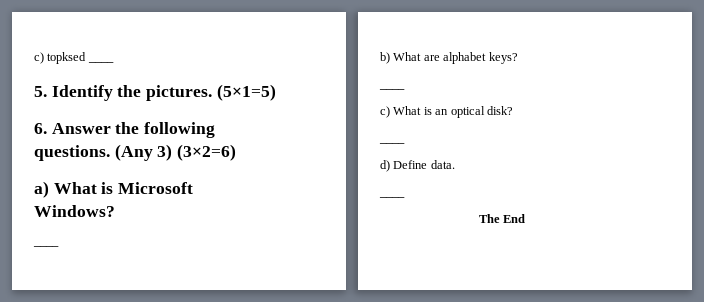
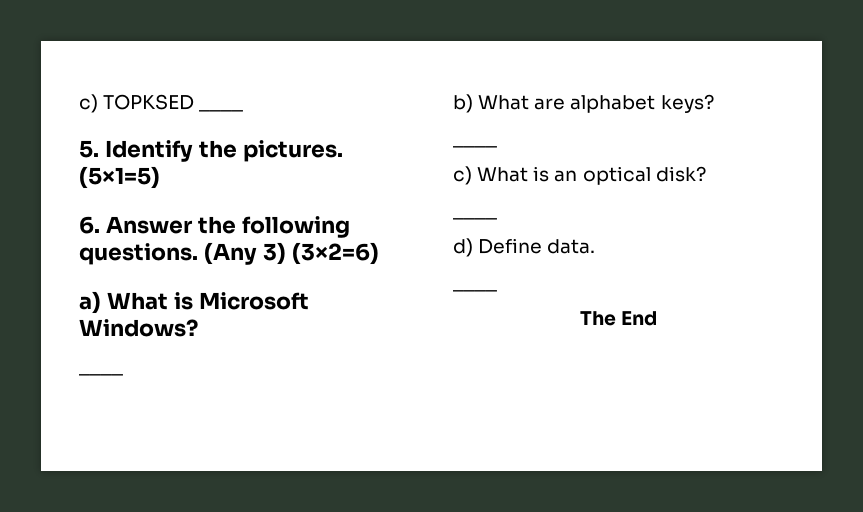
- c) topksed ____
+ c) TOPKSED ____

